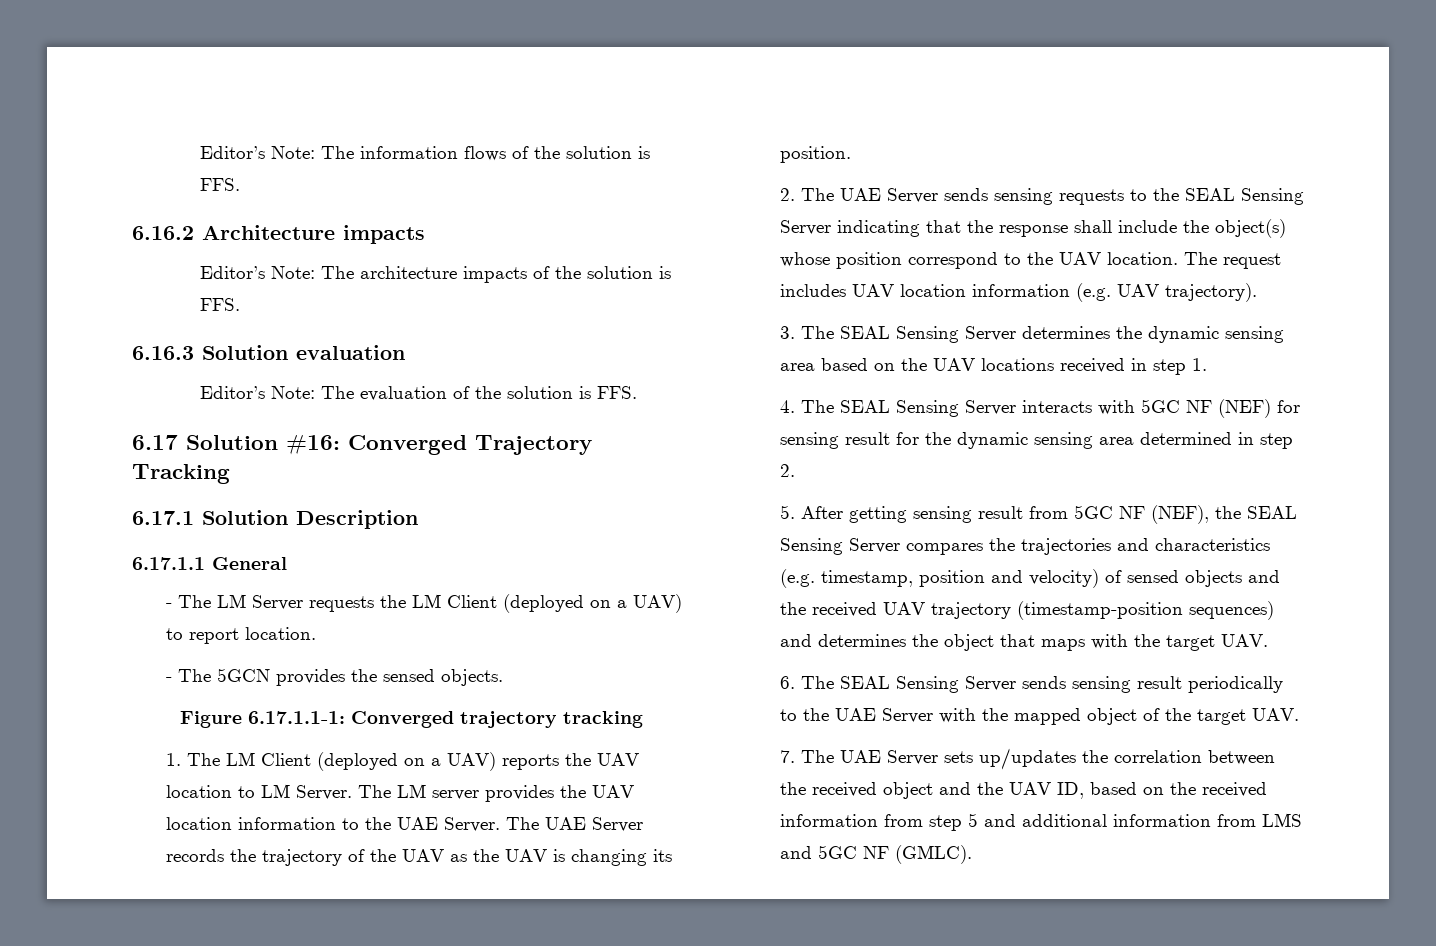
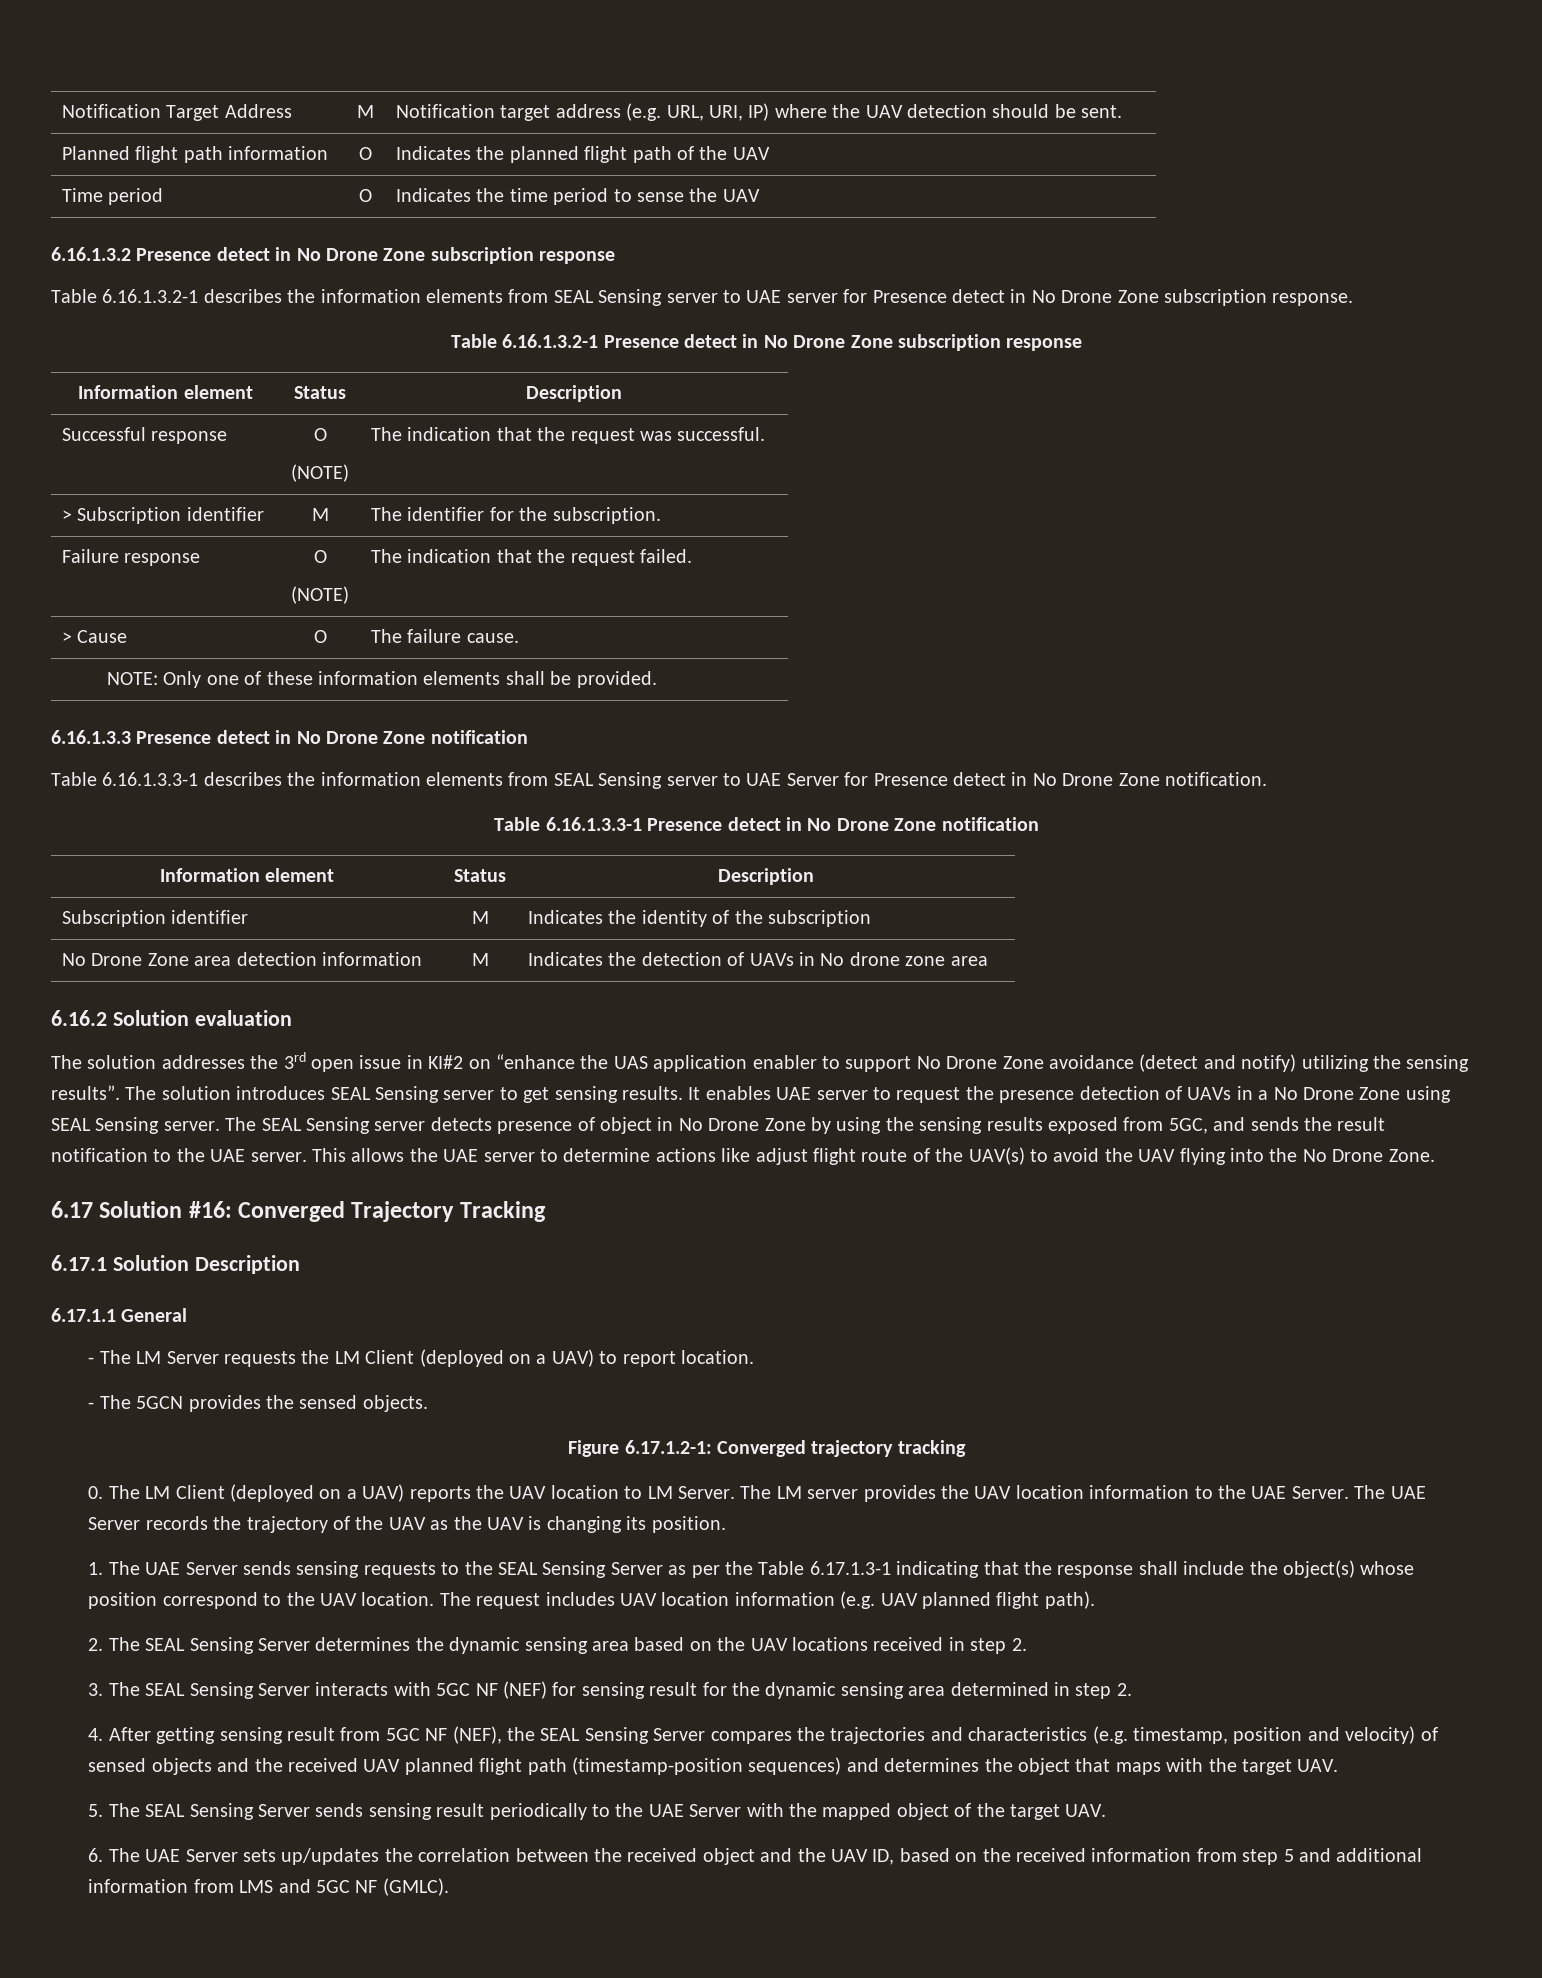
- Editor’s Note: The information flows of the solution is FFS.
- 6.16.2 Architecture impacts
- Editor’s Note: The architecture impacts of the solution is FFS.
- 6.16.3 Solution evaluation
- Editor’s Note: The evaluation of the solution is FFS.
+ Notification Target Address | M | Notification target address (e.g. URL, URI, IP) where the UAV detection should be sent.
+ Planned flight path information | O | Indicates the planned flight path of the UAV
+ Time period | O | Indicates the time period to sense the UAV
+ 6.16.1.3.2 Presence detect in No Drone Zone subscription response
+ Table 6.16.1.3.2-1 describes the information elements from SEAL Sensing server to UAE server for Presence detect in No Drone Zone subscription response.
+ Table 6.16.1.3.2-1 Presence detect in No Drone Zone subscription response
+ Information element | Status | Description
+ Successful response | O
+ (NOTE) | The indication that the request was successful.
+ > Subscription identifier | M | The identifier for the subscription.
+ Failure response | O
+ (NOTE) | The indication that the request failed.
+ > Cause | O | The failure cause.
+ NOTE: Only one of these information elements shall be provided.
+ 6.16.1.3.3 Presence detect in No Drone Zone notification
+ Table 6.16.1.3.3-1 describes the information elements from SEAL Sensing server to UAE Server for Presence detect in No Drone Zone notification.
+ Table 6.16.1.3.3-1 Presence detect in No Drone Zone notification
+ Information element | Status | Description
+ Subscription identifier | M | Indicates the identity of the subscription
+ No Drone Zone area detection information | M | Indicates the detection of UAVs in No drone zone area
+ 6.16.2 Solution evaluation
+ The solution addresses the 3rd open issue in KI#2 on “enhance the UAS application enabler to support No Drone Zone avoidance (detect and notify) utilizing the sensing results”. The solution introduces SEAL Sensing server to get sensing results. It enables UAE server to request the presence detection of UAVs in a No Drone Zone using SEAL Sensing server. The SEAL Sensing server detects presence of object in No Drone Zone by using the sensing results exposed from 5GC, and sends the result notification to the UAE server. This allows the UAE server to determine actions like adjust flight route of the UAV(s) to avoid the UAV flying into the No Drone Zone.
- Figure 6.17.1.1-1: Converged trajectory tracking
+ Figure 6.17.1.2-1: Converged trajectory tracking
- 1. The LM Client (deployed on a UAV) reports the UAV location to LM Server.
+ 0. The LM Client (deployed on a UAV) reports the UAV location to LM Server.
- 2. The UAE Server sends sensing requests to the SEAL Sensing Server indicating that the response shall include the object(s) whose position correspond to the UAV location.
+ 1. The UAE Server sends sensing requests to the SEAL Sensing Server as per the Table 6.17.1.3-1 indicating that the response shall include the object(s) whose position correspond to the UAV location.
- The request includes UAV location information (e.g. UAV trajectory).
- 3. The SEAL Sensing Server determines the dynamic sensing area based on the UAV locations received in step 1.
- 4. The SEAL Sensing Server interacts with 5GC NF (NEF) for sensing result for the dynamic sensing area determined in step 2.
+ The request includes UAV location information (e.g. UAV planned flight path).
+ 2. The SEAL Sensing Server determines the dynamic sensing area based on the UAV locations received in step 2.
+ 3. The SEAL Sensing Server interacts with 5GC NF (NEF) for sensing result for the dynamic sensing area determined in step 2.
- 5. After getting sensing result from 5GC NF (NEF), the SEAL Sensing Server compares the trajectories and characteristics (e.g. timestamp, position and velocity) of sensed objects and the received UAV trajectory (timestamp-position sequences) and determines the object that maps with the target UAV.
+ 4. After getting sensing result from 5GC NF (NEF), the SEAL Sensing Server compares the trajectories and characteristics (e.g. timestamp, position and velocity) of sensed objects and the received UAV planned flight path (timestamp-position sequences) and determines the object that maps with the target UAV.
- 6. The SEAL Sensing Server sends sensing result periodically to the UAE Server with the mapped object of the target UAV.
+ 5. The SEAL Sensing Server sends sensing result periodically to the UAE Server with the mapped object of the target UAV.
- 7. The UAE Server sets up/updates the correlation between the received object and the UAV ID, based on the received information from step 5 and additional information from LMS and 5GC NF (GMLC).
+ 6. The UAE Server sets up/updates the correlation between the received object and the UAV ID, based on the received information from step 5 and additional information from LMS and 5GC NF (GMLC).

